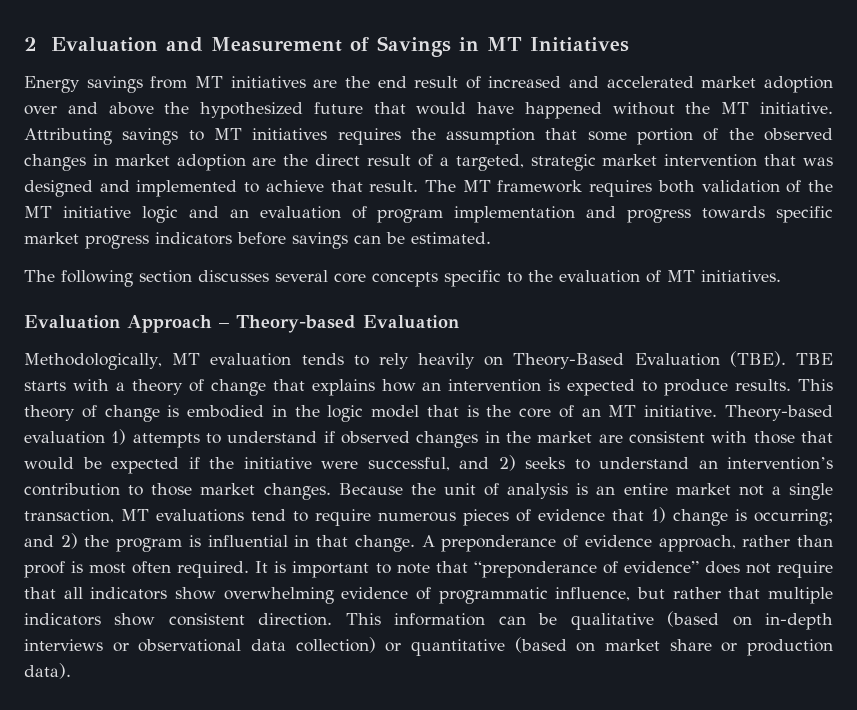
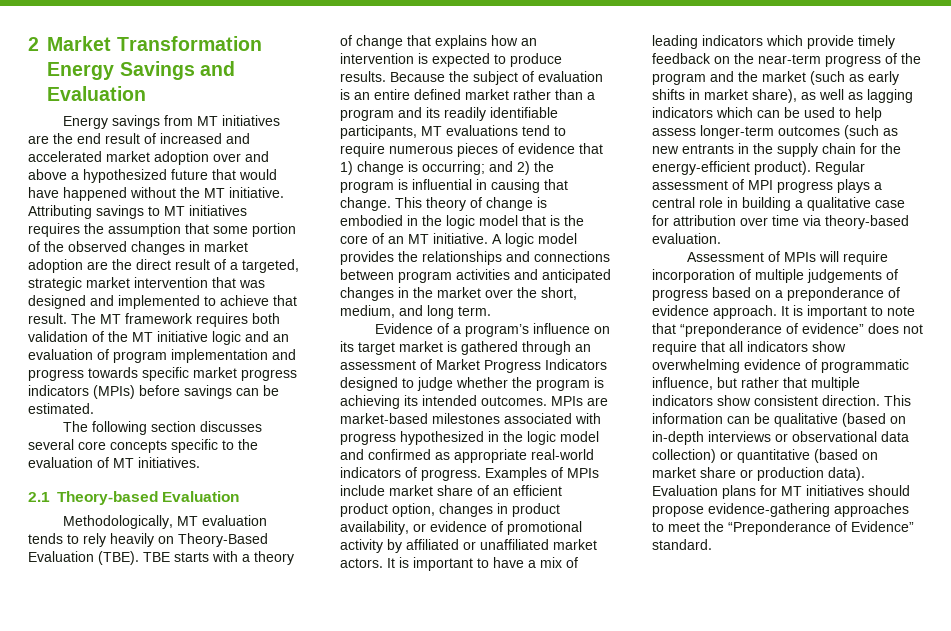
- 2 Evaluation and Measurement of Savings in MT Initiatives
+ 2 Market Transformation Energy Savings and Evaluation
- Energy savings from MT initiatives are the end result of increased and accelerated market adoption over and above the hypothesized future that would have happened without the MT initiative.
+ Energy savings from MT initiatives are the end result of increased and accelerated market adoption over and above a hypothesized future that would have happened without the MT initiative.
- The MT framework requires both validation of the MT initiative logic and an evaluation of program implementation and progress towards specific market progress indicators before savings can be estimated.
+ The MT framework requires both validation of the MT initiative logic and an evaluation of program implementation and progress towards specific market progress indicators (MPIs) before savings can be estimated.
- Evaluation Approach – Theory-based Evaluation
+ 2.1 Theory-based Evaluation
- This theory of change is embodied in the logic model that is the core of an MT initiative. Theory-based evaluation 1) attempts to understand if observed changes in the market are consistent with those that would be expected if the initiative were successful, and 2) seeks to understand an intervention’s contribution to those market changes. Because the unit of analysis is an entire market not a single transaction, MT evaluations tend to require numerous pieces of evidence that 1) change is occurring; and 2) the program is influential in that change.
+ Because the subject of evaluation is an entire defined market rather than a program and its readily identifiable participants, MT evaluations tend to require numerous pieces of evidence that 1) change is occurring; and 2) the program is influential in causing that change.
- A preponderance of evidence approach, rather than proof is most often required.
+ This theory of change is embodied in the logic model that is the core of an MT initiative. A logic model provides the relationships and connections between program activities and anticipated changes in the market over the short, medium, and long term.
+ Evidence of a program’s influence on its target market is gathered through an assessment of Market Progress Indicators designed to judge whether the program is achieving its intended outcomes. MPIs are market-based milestones associated with progress hypothesized in the logic model and confirmed as appropriate real-world indicators of progress. Examples of MPIs include market share of an efficient product option, changes in product availability, or evidence of promotional activity by affiliated or unaffiliated market actors. It is important to have a mix of leading indicators which provide timely feedback on the near-term progress of the program and the market (such as early shifts in market share), as well as lagging indicators which can be used to help assess longer-term outcomes (such as new entrants in the supply chain for the energy-efficient product). Regular assessment of MPI progress plays a central role in building a qualitative case for attribution over time via theory-based evaluation.
+ Assessment of MPIs will require incorporation of multiple judgements of progress based on a preponderance of evidence approach.
+ Evaluation plans for MT initiatives should propose evidence-gathering approaches to meet the “Preponderance of Evidence” standard.

